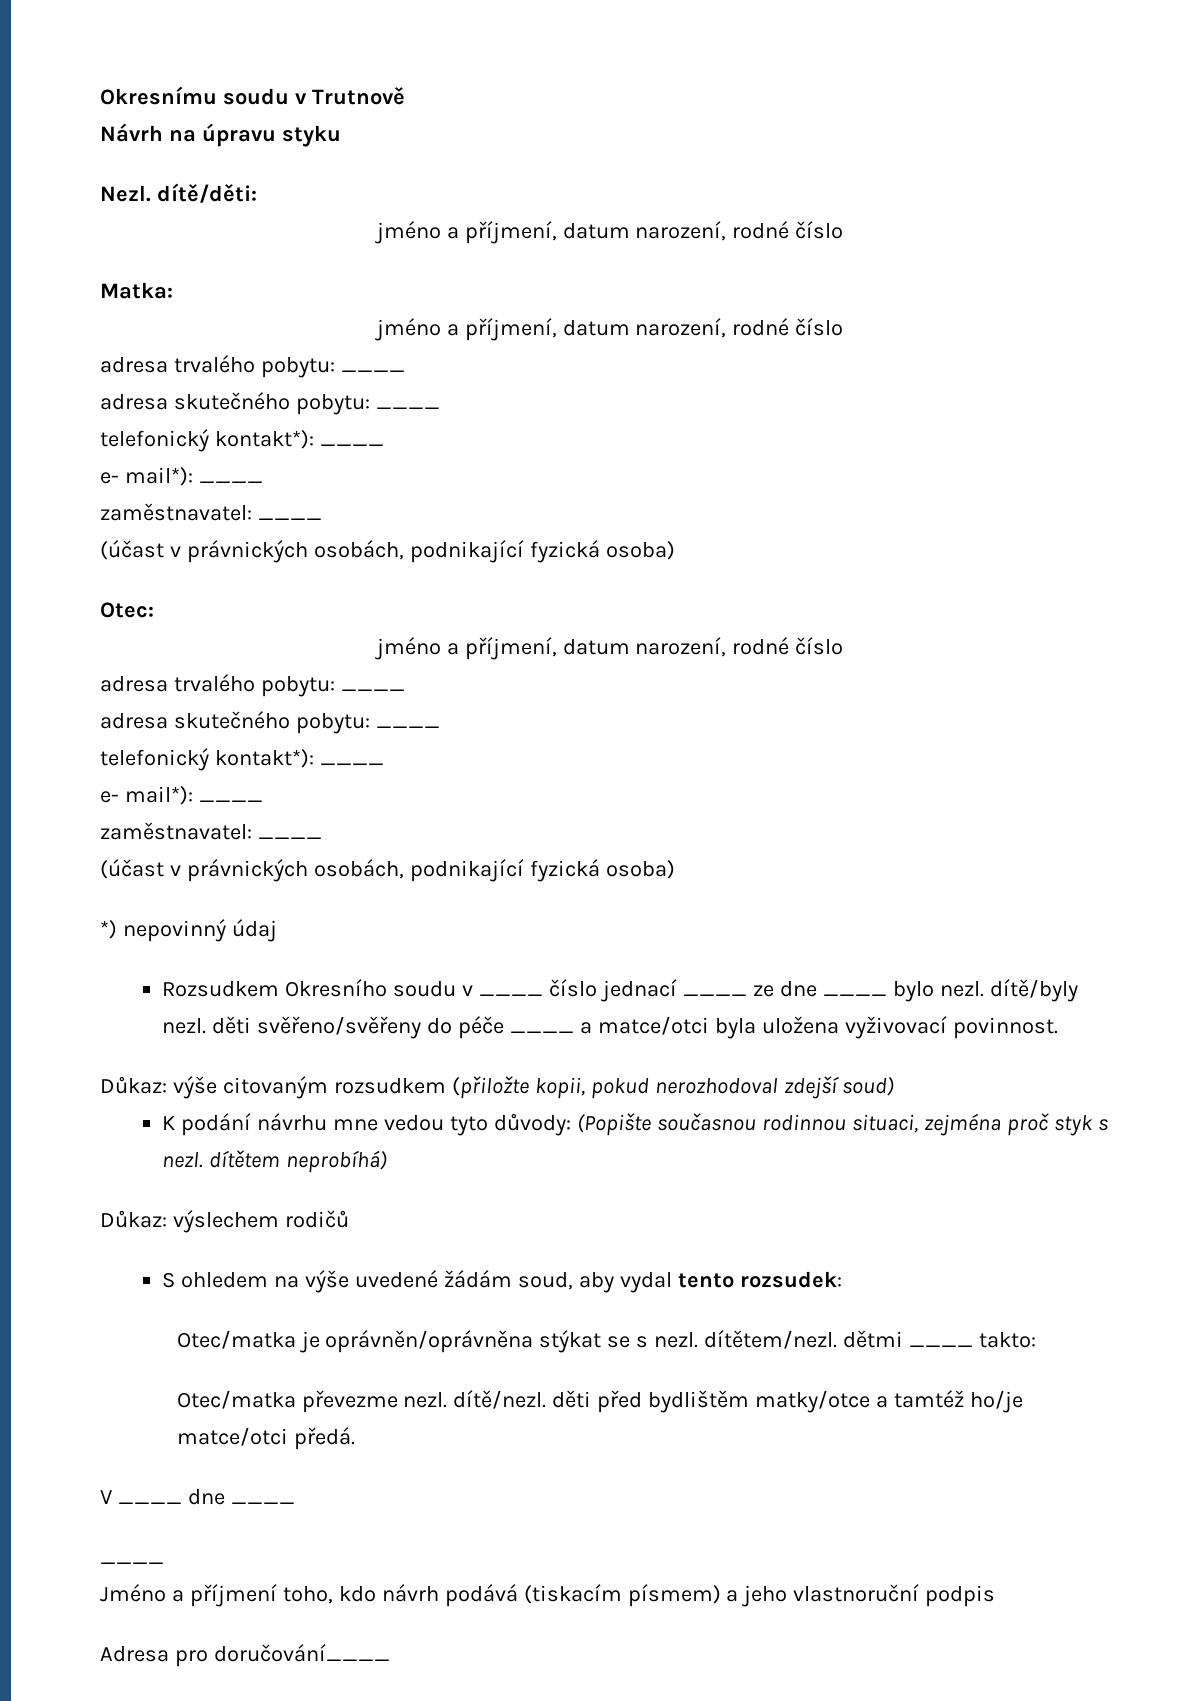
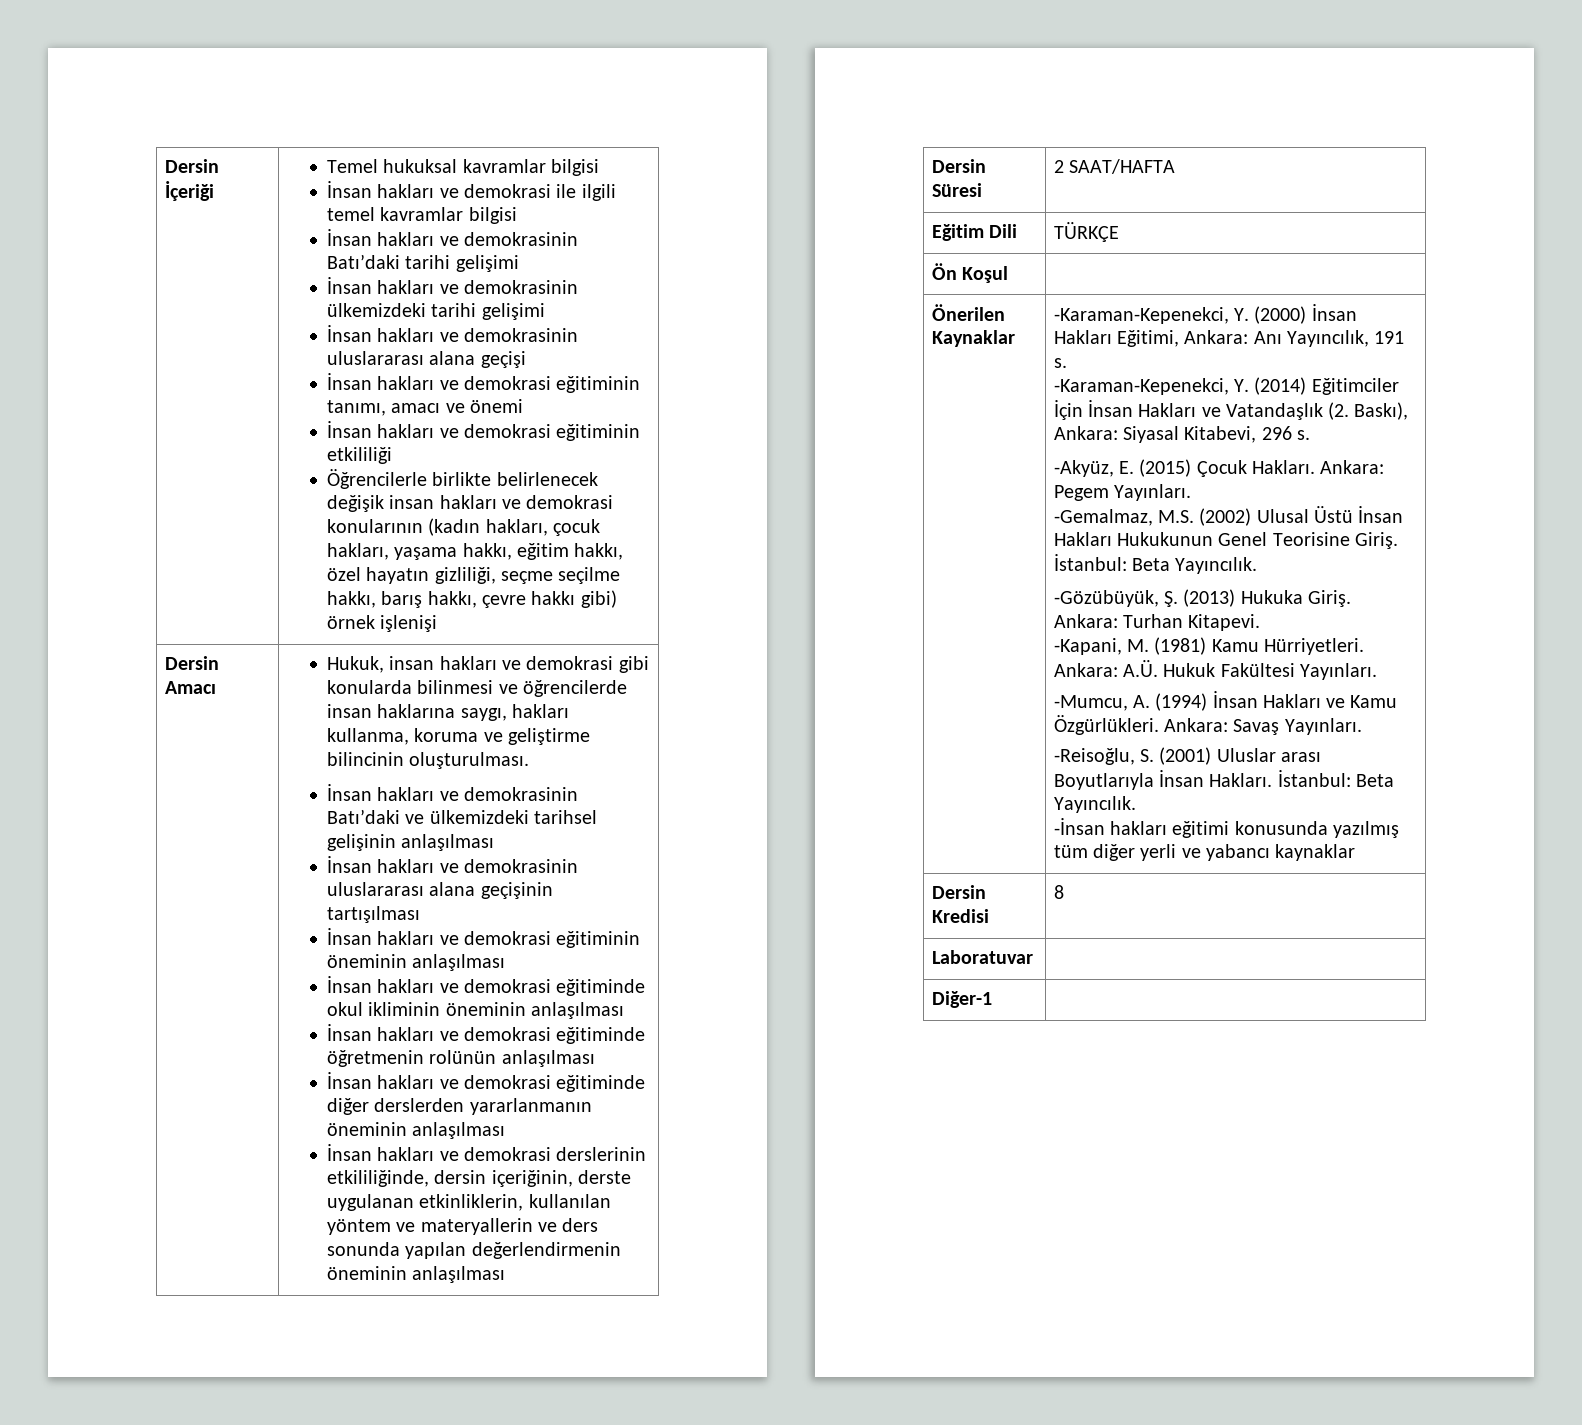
- Okresnímu soudu v Trutnově
- Návrh na úpravu styku
- Nezl. dítě/děti:
- jméno a příjmení, datum narození, rodné číslo
- Matka:
- jméno a příjmení, datum narození, rodné číslo
- adresa trvalého pobytu: ____
- adresa skutečného pobytu: ____
- telefonický kontakt*): ____
- e- mail*): ____
- zaměstnavatel: ____
- (účast v právnických osobách, podnikající fyzická osoba)
- Otec:
- jméno a příjmení, datum narození, rodné číslo
- adresa trvalého pobytu: ____
- adresa skutečného pobytu: ____
- telefonický kontakt*): ____
- e- mail*): ____
- zaměstnavatel: ____
- (účast v právnických osobách, podnikající fyzická osoba)
- *) nepovinný údaj
- Rozsudkem Okresního soudu v ____ číslo jednací ____ ze dne ____ bylo nezl. dítě/byly nezl. děti svěřeno/svěřeny do péče ____ a matce/otci byla uložena vyživovací povinnost.
- Důkaz: výše citovaným rozsudkem (přiložte kopii, pokud nerozhodoval zdejší soud)
- K podání návrhu mne vedou tyto důvody: (Popište současnou rodinnou situaci, zejména proč styk s nezl. dítětem neprobíhá)
- Důkaz: výslechem rodičů
- S ohledem na výše uvedené žádám soud, aby vydal tento rozsudek:
- Otec/matka je oprávněn/oprávněna stýkat se s nezl. dítětem/nezl. dětmi ____ takto:
- Otec/matka převezme nezl. dítě/nezl. děti před bydlištěm matky/otce a tamtéž ho/je matce/otci předá.
- V ____ dne ____
- ____
- Jméno a příjmení toho, kdo návrh podává (tiskacím písmem) a jeho vlastnoruční podpis
- Adresa pro doručování____
+ Dersin İçeriği | Temel hukuksal kavramlar bilgisi
+ İnsan hakları ve demokrasi ile ilgili temel kavramlar bilgisi
+ İnsan hakları ve demokrasinin Batı’daki tarihi gelişimi
+ İnsan hakları ve demokrasinin ülkemizdeki tarihi gelişimi
+ İnsan hakları ve demokrasinin uluslararası alana geçişi
+ İnsan hakları ve demokrasi eğitiminin tanımı, amacı ve önemi
+ İnsan hakları ve demokrasi eğitiminin etkililiği
+ Öğrencilerle birlikte belirlenecek değişik insan hakları ve demokrasi konularının (kadın hakları, çocuk hakları, yaşama hakkı, eğitim hakkı, özel hayatın gizliliği, seçme seçilme hakkı, barış hakkı, çevre hakkı gibi) örnek işlenişi
+ Dersin Amacı | Hukuk, insan hakları ve demokrasi gibi konularda bilinmesi ve öğrencilerde insan haklarına saygı, hakları kullanma, koruma ve geliştirme bilincinin oluşturulması.
+ İnsan hakları ve demokrasinin Batı’daki ve ülkemizdeki tarihsel gelişinin anlaşılması
+ İnsan hakları ve demokrasinin uluslararası alana geçişinin tartışılması
+ İnsan hakları ve demokrasi eğitiminin öneminin anlaşılması
+ İnsan hakları ve demokrasi eğitiminde okul ikliminin öneminin anlaşılması
+ İnsan hakları ve demokrasi eğitiminde öğretmenin rolünün anlaşılması
+ İnsan hakları ve demokrasi eğitiminde diğer derslerden yararlanmanın öneminin anlaşılması
+ İnsan hakları ve demokrasi derslerinin etkililiğinde, dersin içeriğinin, derste uygulanan etkinliklerin, kullanılan yöntem ve materyallerin ve ders sonunda yapılan değerlendirmenin öneminin anlaşılması
+ Dersin Süresi | 2 SAAT/HAFTA
+ Eğitim Dili | TÜRKÇE
+ Ön Koşul |
+ Önerilen Kaynaklar | -Karaman-Kepenekci, Y. (2000) İnsan Hakları Eğitimi, Ankara: Anı Yayıncılık, 191 s.
+ -Karaman-Kepenekci, Y. (2014) Eğitimciler İçin İnsan Hakları ve Vatandaşlık (2. Baskı), Ankara: Siyasal Kitabevi, 296 s.
+ -Akyüz, E. (2015) Çocuk Hakları. Ankara: Pegem Yayınları.
+ -Gemalmaz, M.S. (2002) Ulusal Üstü İnsan Hakları Hukukunun Genel Teorisine Giriş. İstanbul: Beta Yayıncılık.
+ -Gözübüyük, Ş. (2013) Hukuka Giriş. Ankara: Turhan Kitapevi.
+ -Kapani, M. (1981) Kamu Hürriyetleri. Ankara: A.Ü. Hukuk Fakültesi Yayınları.
+ -Mumcu, A. (1994) İnsan Hakları ve Kamu Özgürlükleri. Ankara: Savaş Yayınları.
+ -Reisoğlu, S. (2001) Uluslar arası Boyutlarıyla İnsan Hakları. İstanbul: Beta Yayıncılık.
+ -İnsan hakları eğitimi konusunda yazılmış tüm diğer yerli ve yabancı kaynaklar
+ Dersin Kredisi | 8
+ Laboratuvar |
+ Diğer-1 |

